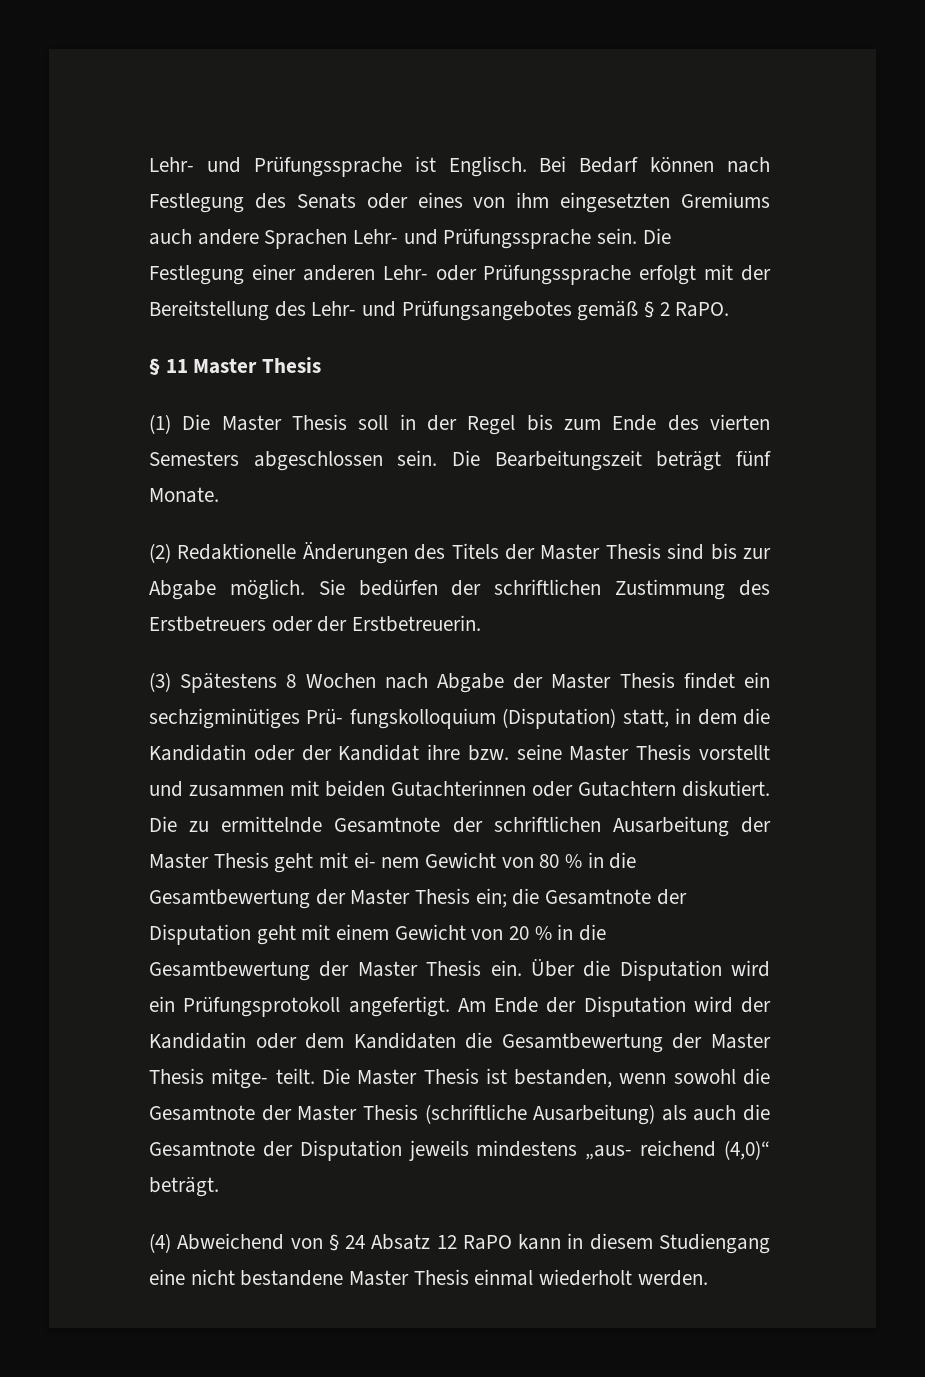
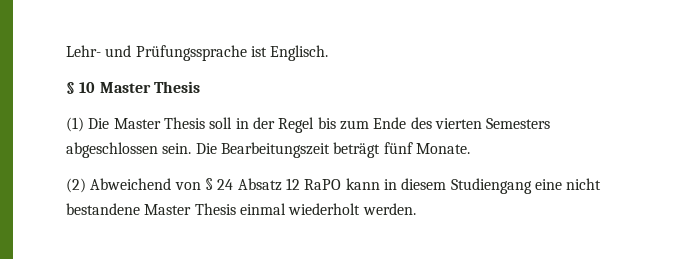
- Lehr- und Prüfungssprache ist Englisch. Bei Bedarf können nach Festlegung des Senats oder eines von ihm eingesetzten Gremiums auch andere Sprachen Lehr- und Prüfungssprache sein. Die Festlegung einer anderen Lehr- oder Prüfungssprache erfolgt mit der Bereitstellung des Lehr- und Prüfungsangebotes gemäß § 2 RaPO.
- § 11 Master Thesis
+ Lehr- und Prüfungssprache ist Englisch.
+ § 10 Master Thesis
- (2) Redaktionelle Änderungen des Titels der Master Thesis sind bis zur Abgabe möglich. Sie bedürfen der schriftlichen Zustimmung des Erstbetreuers oder der Erstbetreuerin.
- (3) Spätestens 8 Wochen nach Abgabe der Master Thesis findet ein sechzigminütiges Prü- fungskolloquium (Disputation) statt, in dem die Kandidatin oder der Kandidat ihre bzw. seine Master Thesis vorstellt und zusammen mit beiden Gutachterinnen oder Gutachtern diskutiert. Die zu ermittelnde Gesamtnote der schriftlichen Ausarbeitung der Master Thesis geht mit ei- nem Gewicht von 80 % in die Gesamtbewertung der Master Thesis ein; die Gesamtnote der Disputation geht mit einem Gewicht von 20 % in die Gesamtbewertung der Master Thesis ein. Über die Disputation wird ein Prüfungsprotokoll angefertigt. Am Ende der Disputation wird der Kandidatin oder dem Kandidaten die Gesamtbewertung der Master Thesis mitge- teilt. Die Master Thesis ist bestanden, wenn sowohl die Gesamtnote der Master Thesis (schriftliche Ausarbeitung) als auch die Gesamtnote der Disputation jeweils mindestens „aus- reichend (4,0)“ beträgt.
- (4) Abweichend von § 24 Absatz 12 RaPO kann in diesem Studiengang eine nicht bestandene Master Thesis einmal wiederholt werden.
+ (2) Abweichend von § 24 Absatz 12 RaPO kann in diesem Studiengang eine nicht bestandene Master Thesis einmal wiederholt werden.

